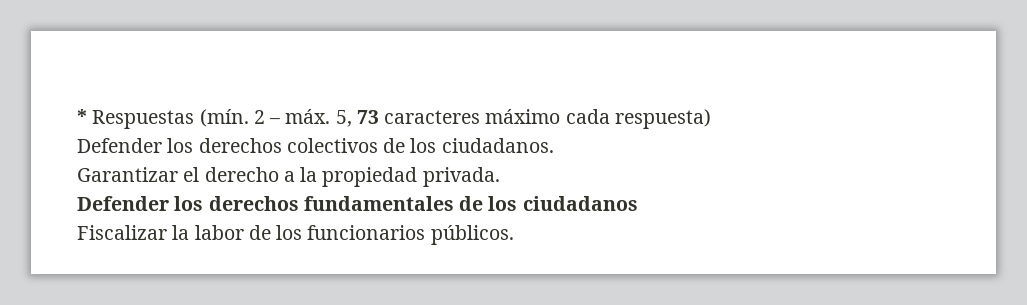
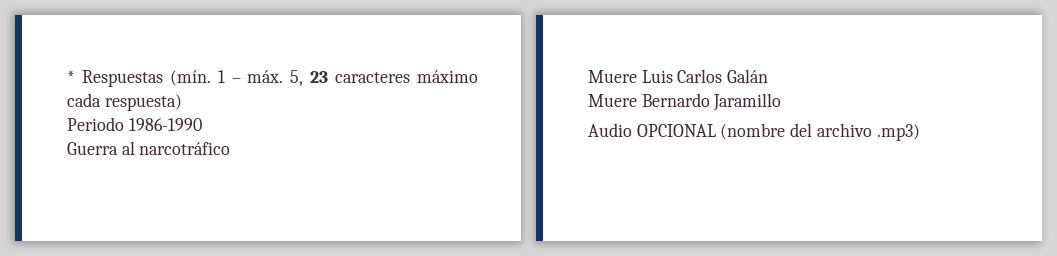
- 2 – máx.
+ 1 – máx.
- 5, 73 caracteres máximo cada respuesta)
+ 5, 23 caracteres máximo cada respuesta)
- Defender los derechos colectivos de los ciudadanos.
- Garantizar el derecho a la propiedad privada.
- Defender los derechos fundamentales de los ciudadanos
- Fiscalizar la labor de los funcionarios públicos.
+ Periodo 1986-1990
+ Guerra al narcotráfico
+ Muere Luis Carlos Galán
+ Muere Bernardo Jaramillo
+ Audio OPCIONAL (nombre del archivo .mp3)

